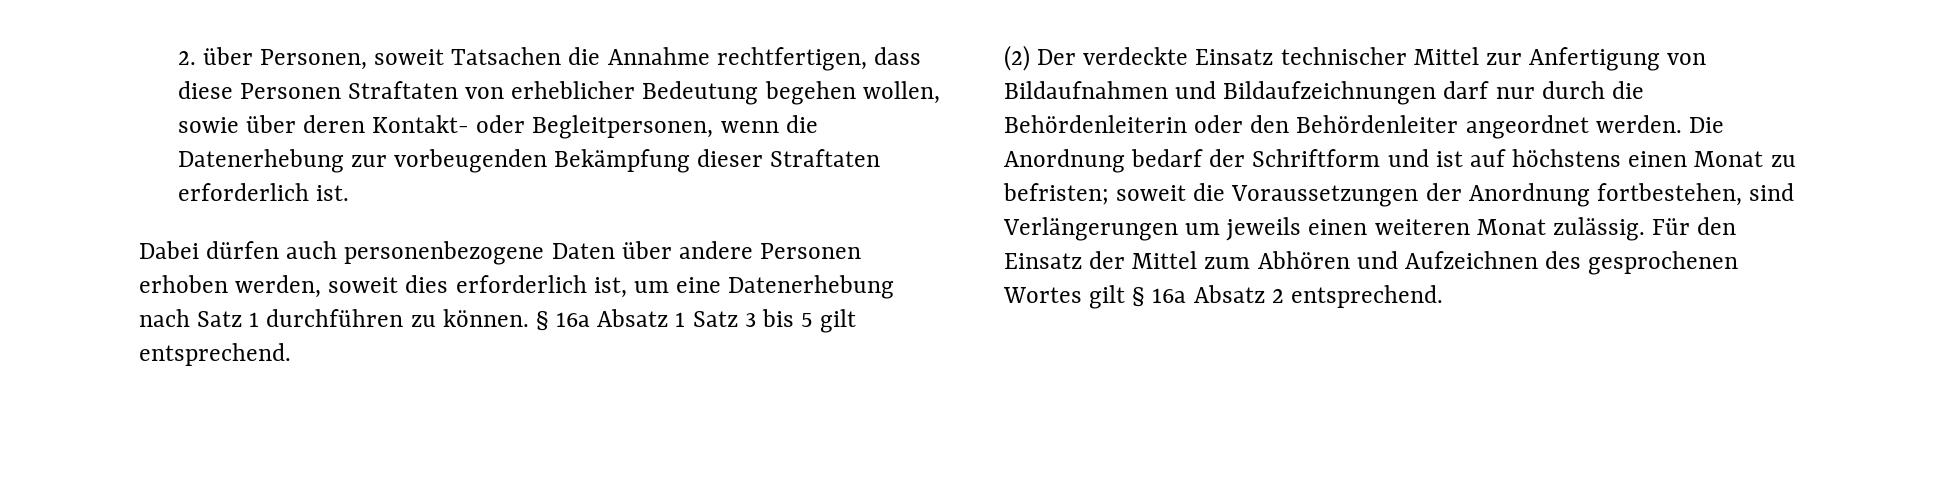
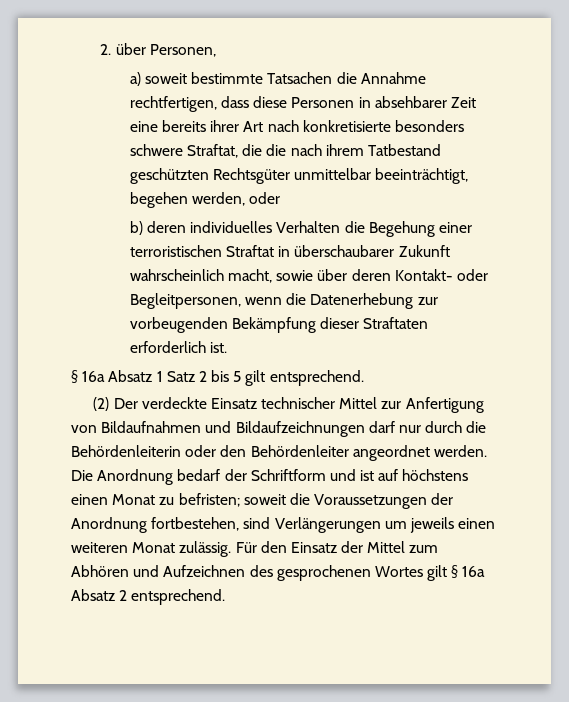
- 2. über Personen, soweit Tatsachen die Annahme rechtfertigen, dass diese Personen Straftaten von erheblicher Bedeutung begehen wollen, sowie über deren Kontakt- oder Begleitpersonen, wenn die Datenerhebung zur vorbeugenden Bekämpfung dieser Straftaten erforderlich ist.
+ 2. über Personen,
+ a) soweit bestimmte Tatsachen die Annahme rechtfertigen, dass diese Personen in absehbarer Zeit eine bereits ihrer Art nach konkretisierte besonders schwere Straftat, die die nach ihrem Tatbestand geschützten Rechtsgüter unmittelbar beeinträchtigt, begehen werden, oder
+ b) deren individuelles Verhalten die Begehung einer terroristischen Straftat in überschaubarer Zukunft wahrscheinlich macht, sowie über deren Kontakt- oder Begleitpersonen, wenn die Datenerhebung zur vorbeugenden Bekämpfung dieser Straftaten erforderlich ist.
- Dabei dürfen auch personenbezogene Daten über andere Personen erhoben werden, soweit dies erforderlich ist, um eine Datenerhebung nach Satz 1 durchführen zu können. § 16a Absatz 1 Satz 3 bis 5 gilt entsprechend.
+ § 16a Absatz 1 Satz 2 bis 5 gilt entsprechend.

